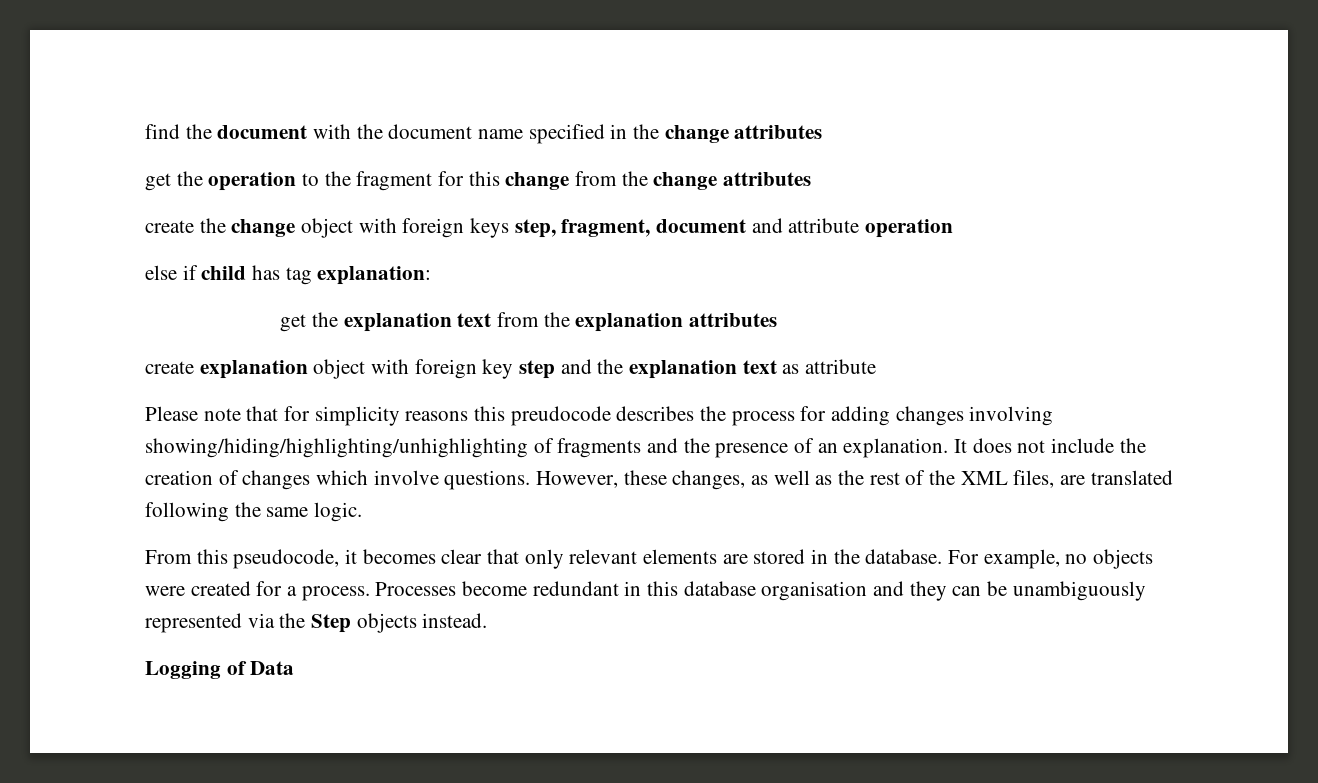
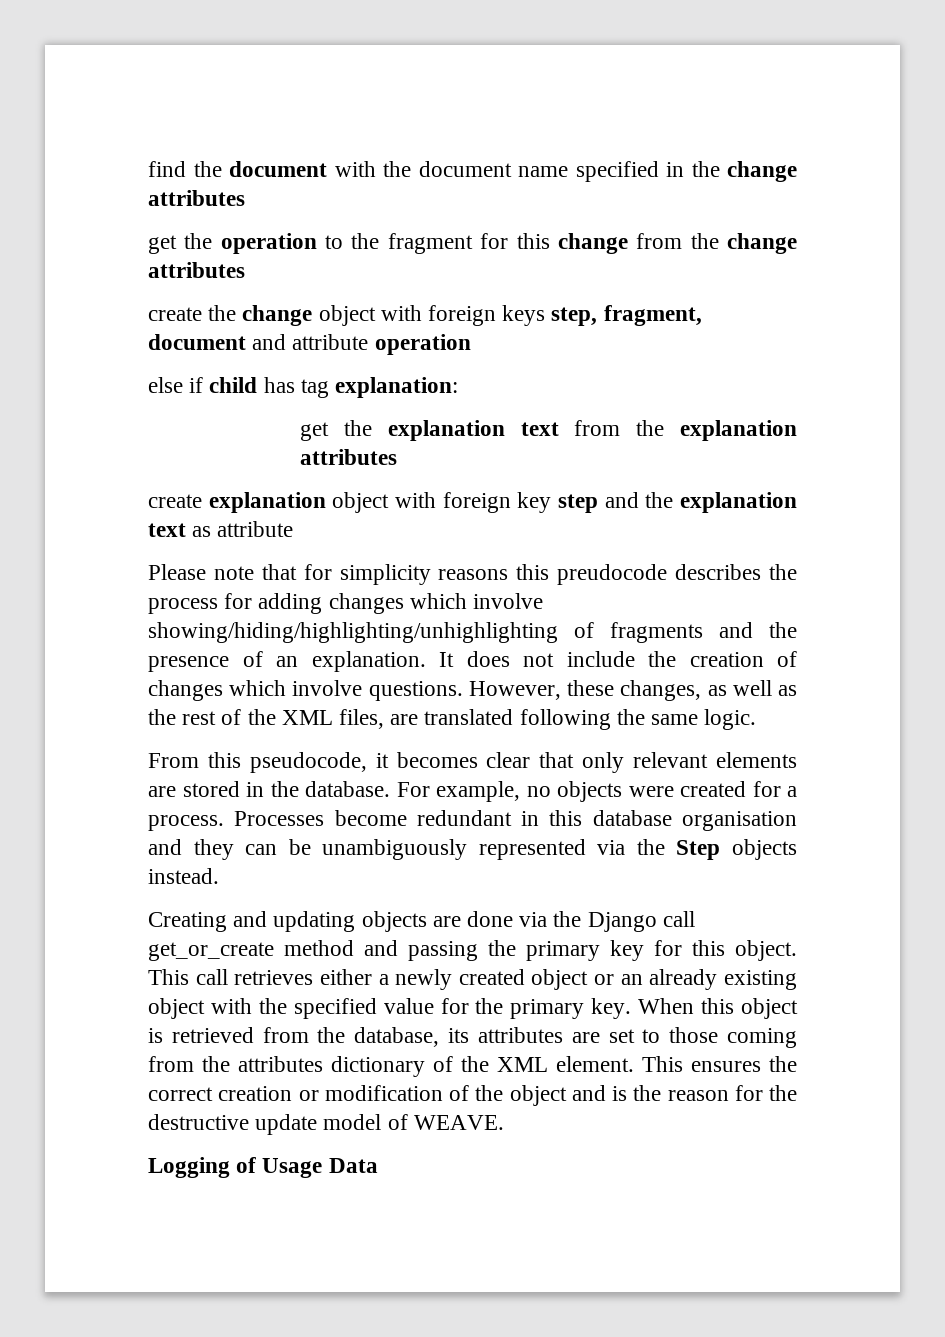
- Please note that for simplicity reasons this preudocode describes the process for adding changes involving showing/hiding/highlighting/unhighlighting of fragments and the presence of an explanation.
+ Please note that for simplicity reasons this preudocode describes the process for adding changes which involve showing/hiding/highlighting/unhighlighting of fragments and the presence of an explanation.
+ Creating and updating objects are done via the Django call get_or_create method and passing the primary key for this object. This call retrieves either a newly created object or an already existing object with the specified value for the primary key. When this object is retrieved from the database, its attributes are set to those coming from the attributes dictionary of the XML element. This ensures the correct creation or modification of the object and is the reason for the destructive update model of WEAVE.
- Logging of Data
+ Logging of Usage Data

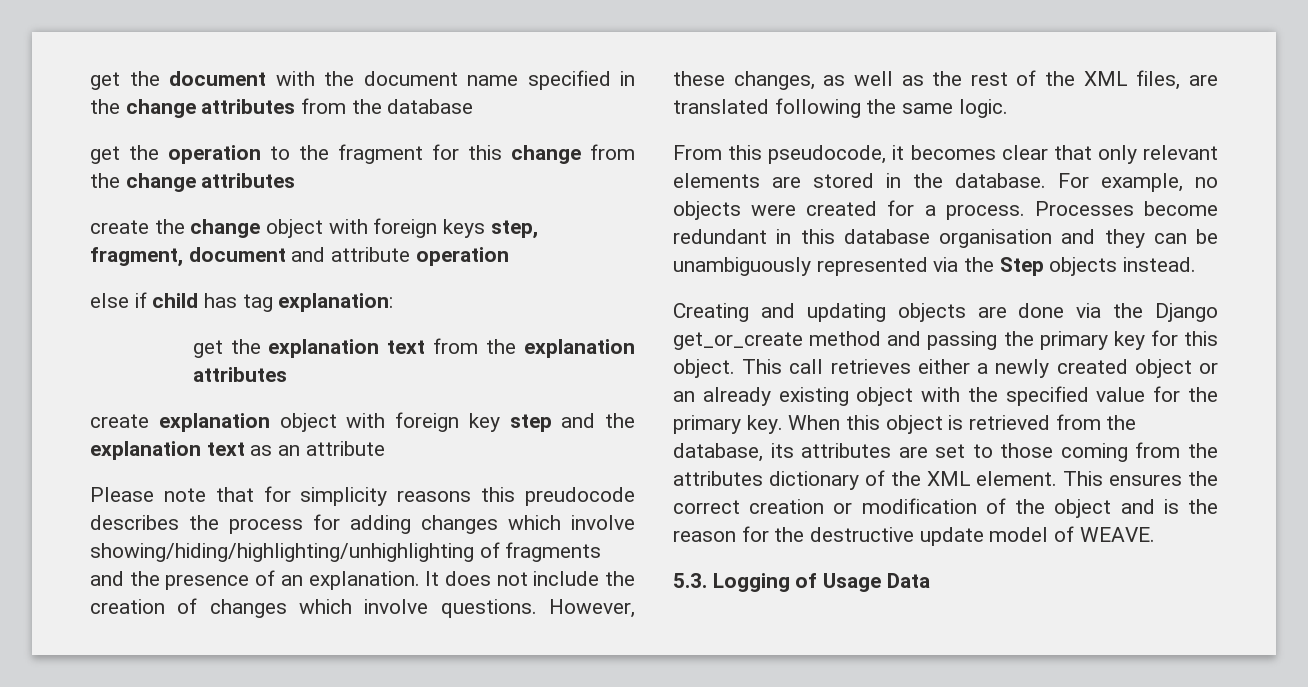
- find the document with the document name specified in the change attributes
+ get the document with the document name specified in the change attributes from the database
- create explanation object with foreign key step and the explanation text as attribute
+ create explanation object with foreign key step and the explanation text as an attribute
- Creating and updating objects are done via the Django call get_or_create method and passing the primary key for this object.
+ Creating and updating objects are done via the Django get_or_create method and passing the primary key for this object.
- Logging of Usage Data
+ 5.3. Logging of Usage Data

